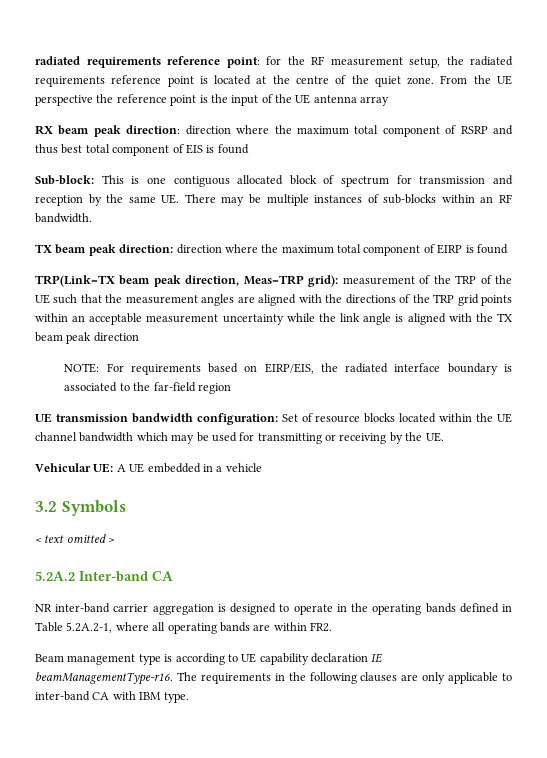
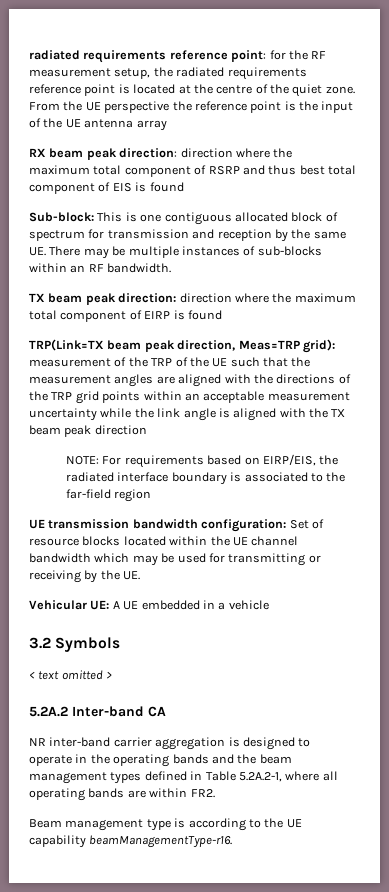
- NR inter-band carrier aggregation is designed to operate in the operating bands defined in Table 5.2A.2-1, where all operating bands are within FR2.
+ NR inter-band carrier aggregation is designed to operate in the operating bands and the beam management types defined in Table 5.2A.2-1, where all operating bands are within FR2.
- Beam management type is according to UE capability declaration IE beamManagementType-r16. The requirements in the following clauses are only applicable to inter-band CA with IBM type.
+ Beam management type is according to the UE capability beamManagementType-r16.

